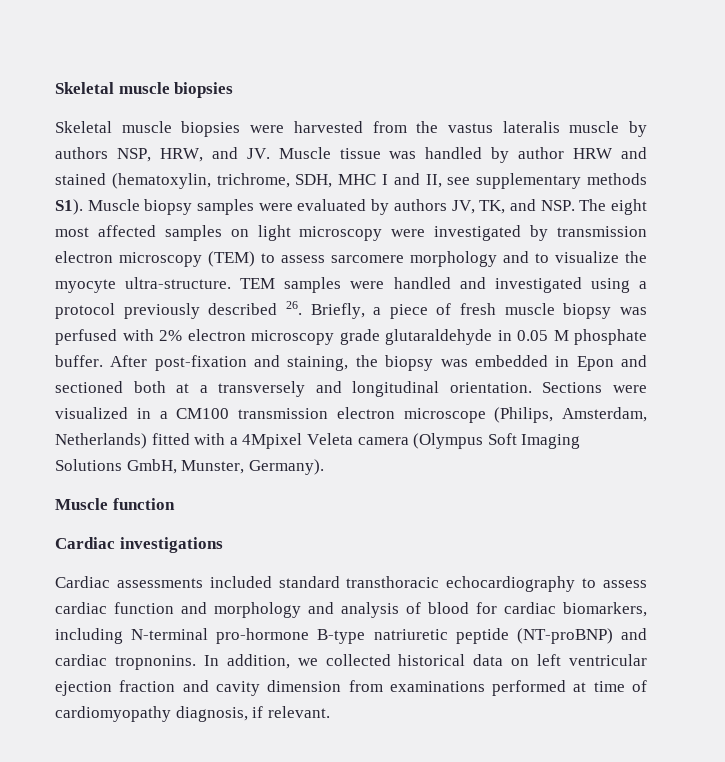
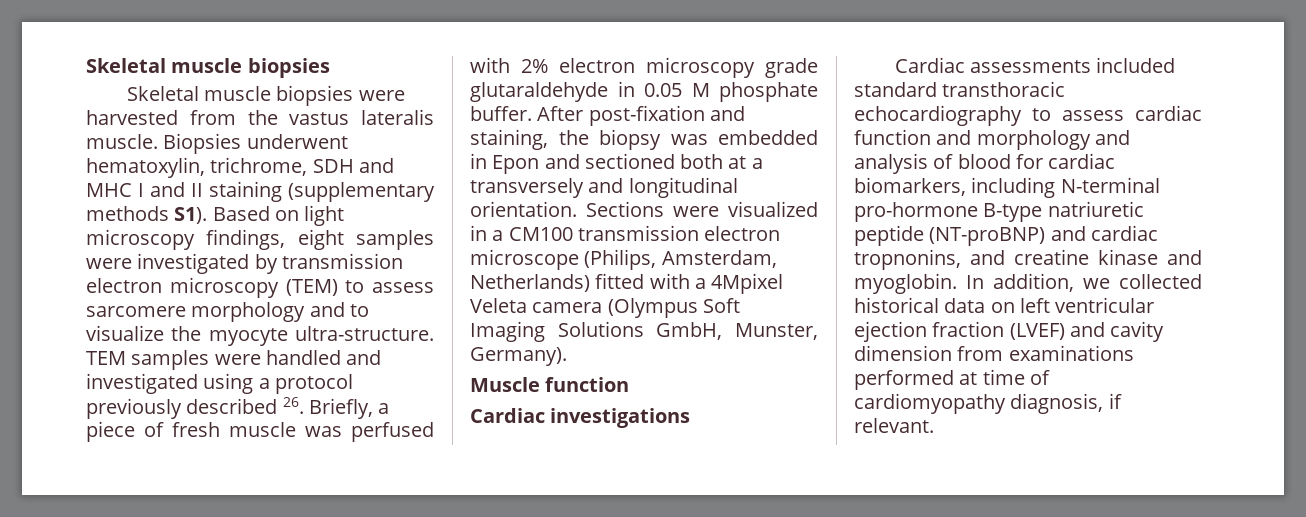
- Skeletal muscle biopsies were harvested from the vastus lateralis muscle by authors NSP, HRW, and JV. Muscle tissue was handled by author HRW and stained (hematoxylin, trichrome, SDH, MHC I and II, see supplementary methods S1). Muscle biopsy samples were evaluated by authors JV, TK, and NSP. The eight most affected samples on light microscopy were investigated by transmission electron microscopy (TEM) to assess sarcomere morphology and to visualize the myocyte ultra-structure.
+ Skeletal muscle biopsies were harvested from the vastus lateralis muscle. Biopsies underwent hematoxylin, trichrome, SDH and MHC I and II staining (supplementary methods S1). Based on light microscopy findings, eight samples were investigated by transmission electron microscopy (TEM) to assess sarcomere morphology and to visualize the myocyte ultra-structure.
- TEM samples were handled and investigated using a protocol previously described 26. Briefly, a piece of fresh muscle biopsy was perfused with 2% electron microscopy grade glutaraldehyde in 0.05 M phosphate buffer.
+ TEM samples were handled and investigated using a protocol previously described 26. Briefly, a piece of fresh muscle was perfused with 2% electron microscopy grade glutaraldehyde in 0.05 M phosphate buffer.
- Cardiac assessments included standard transthoracic echocardiography to assess cardiac function and morphology and analysis of blood for cardiac biomarkers, including N-terminal pro-hormone B-type natriuretic peptide (NT-proBNP) and cardiac tropnonins.
+ Cardiac assessments included standard transthoracic echocardiography to assess cardiac function and morphology and analysis of blood for cardiac biomarkers, including N-terminal pro-hormone B-type natriuretic peptide (NT-proBNP) and cardiac tropnonins, and creatine kinase and myoglobin.
- In addition, we collected historical data on left ventricular ejection fraction and cavity dimension from examinations performed at time of cardiomyopathy diagnosis, if relevant.
+ In addition, we collected historical data on left ventricular ejection fraction (LVEF) and cavity dimension from examinations performed at time of cardiomyopathy diagnosis, if relevant.

